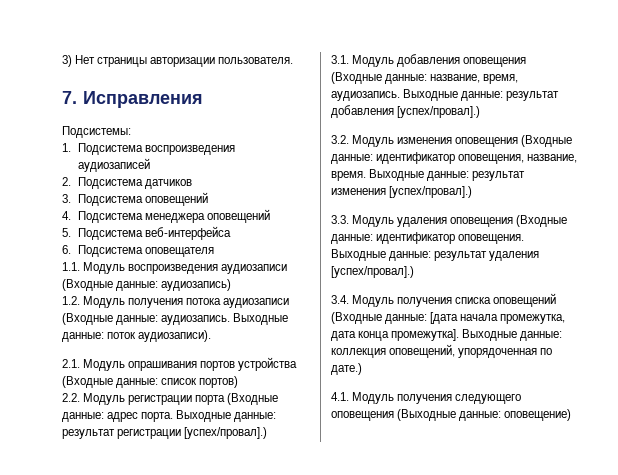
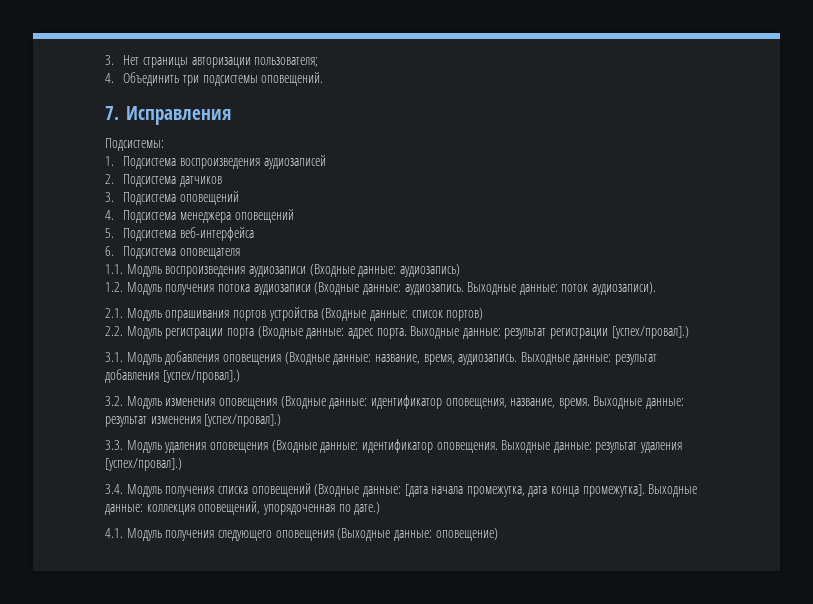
- 3) Нет страницы авторизации пользователя.
+ 3. Нет страницы авторизации пользователя;
+ 4. Объединить три подсистемы оповещений.

